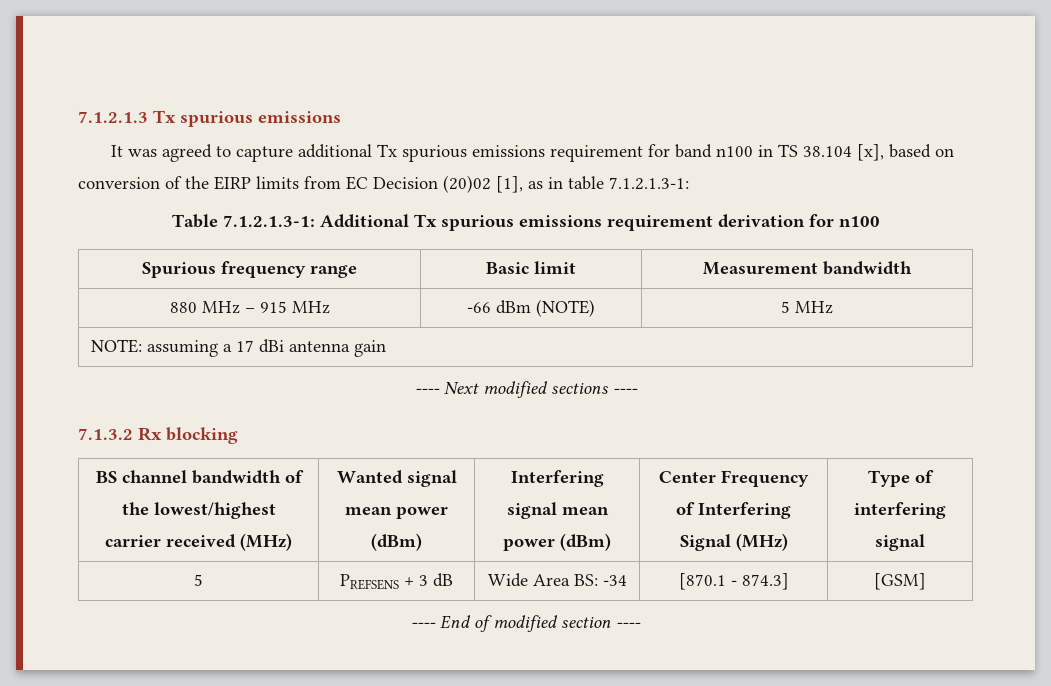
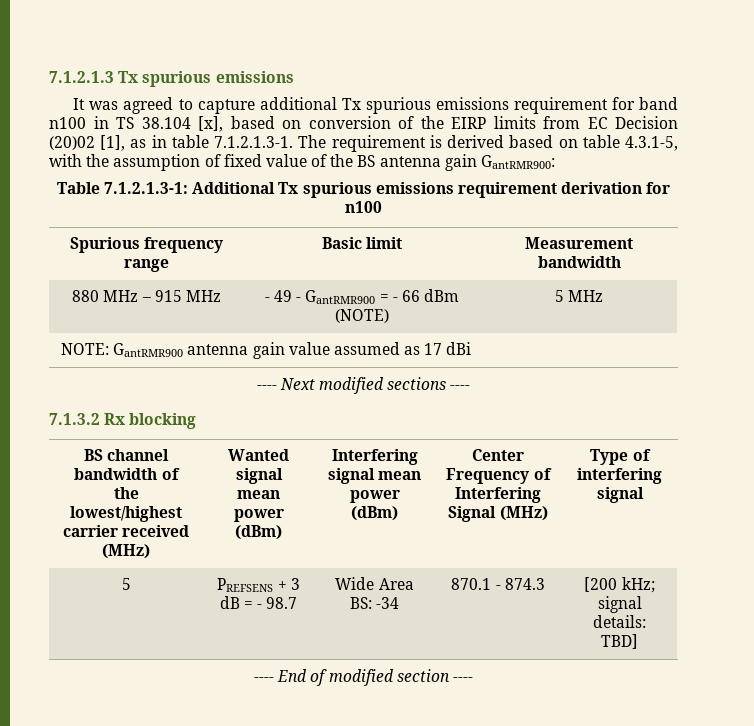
- It was agreed to capture additional Tx spurious emissions requirement for band n100 in TS 38.104 [x], based on conversion of the EIRP limits from EC Decision (20)02 [1], as in table 7.1.2.1.3-1:
+ It was agreed to capture additional Tx spurious emissions requirement for band n100 in TS 38.104 [x], based on conversion of the EIRP limits from EC Decision (20)02 [1], as in table 7.1.2.1.3-1. The requirement is derived based on table 4.3.1-5, with the assumption of fixed value of the BS antenna gain GantRMR900:
- 880 MHz – 915 MHz | -66 dBm (NOTE) | 5 MHz
+ 880 MHz – 915 MHz | - 49 - GantRMR900 = - 66 dBm (NOTE) | 5 MHz
- NOTE: assuming a 17 dBi antenna gain
+ NOTE: GantRMR900 antenna gain value assumed as 17 dBi
- 5 | PREFSENS + 3 dB | Wide Area BS: -34 | [870.1 - 874.3] | [GSM]
+ 5 | PREFSENS + 3 dB = - 98.7 | Wide Area BS: -34 | 870.1 - 874.3 | [200 kHz; signal details: TBD]

